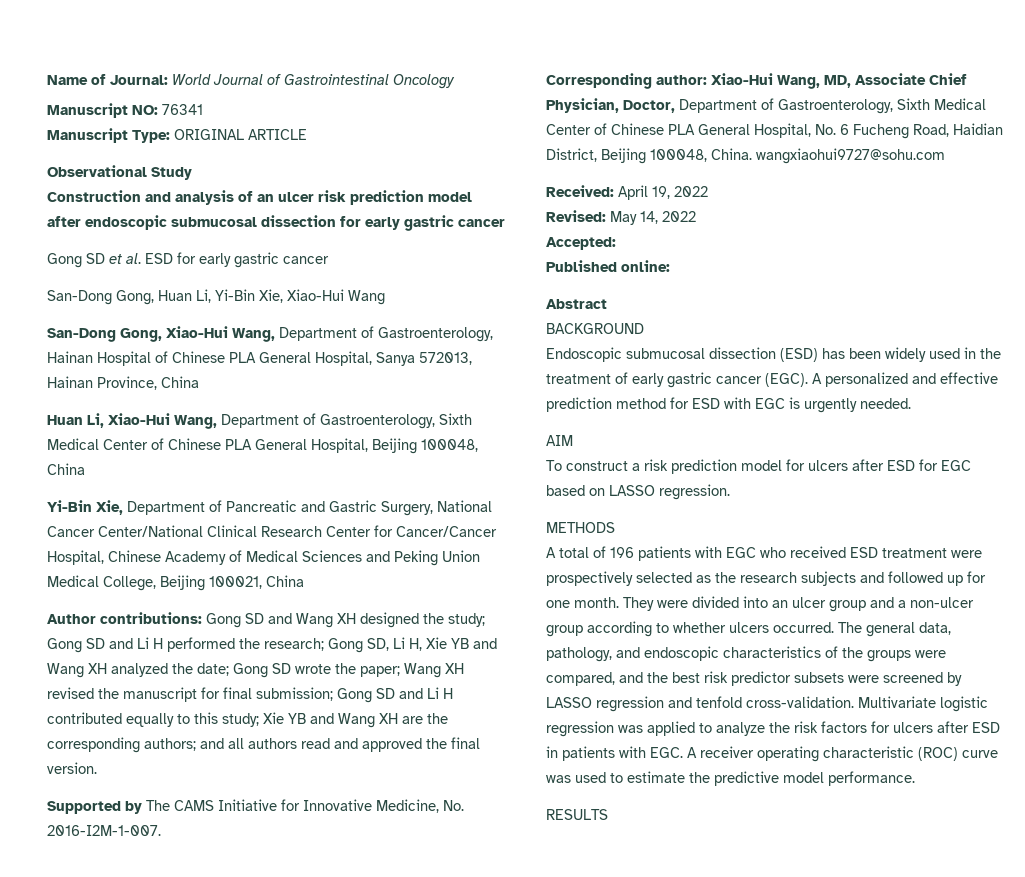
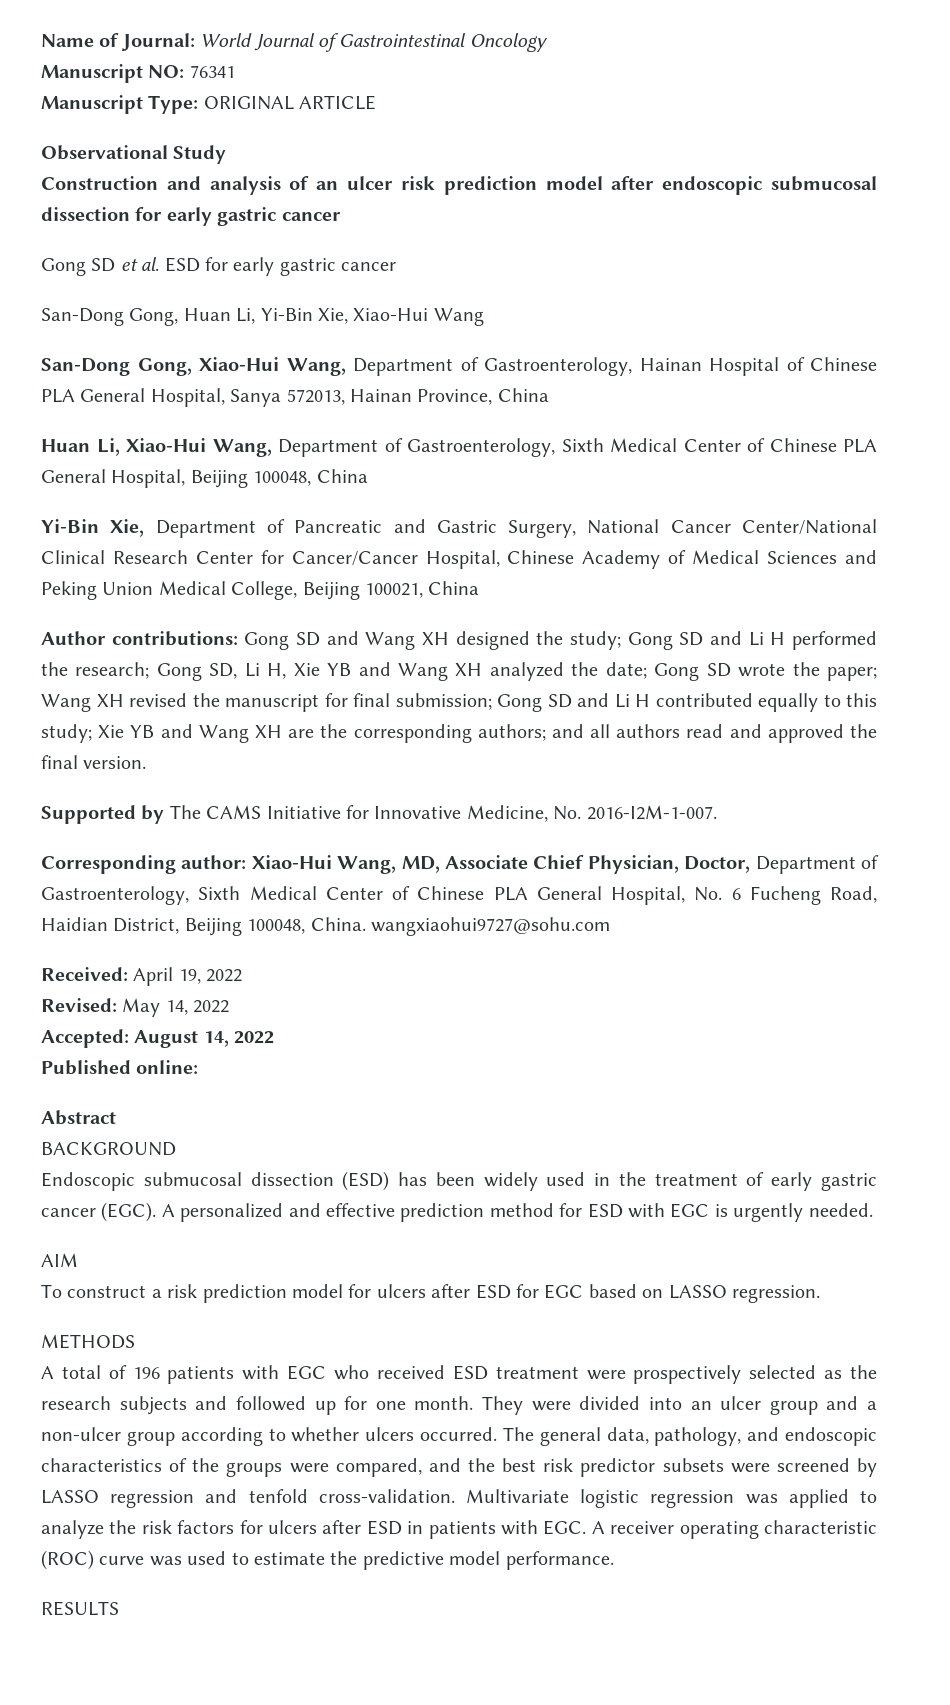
- Accepted:
+ Accepted: August 14, 2022

